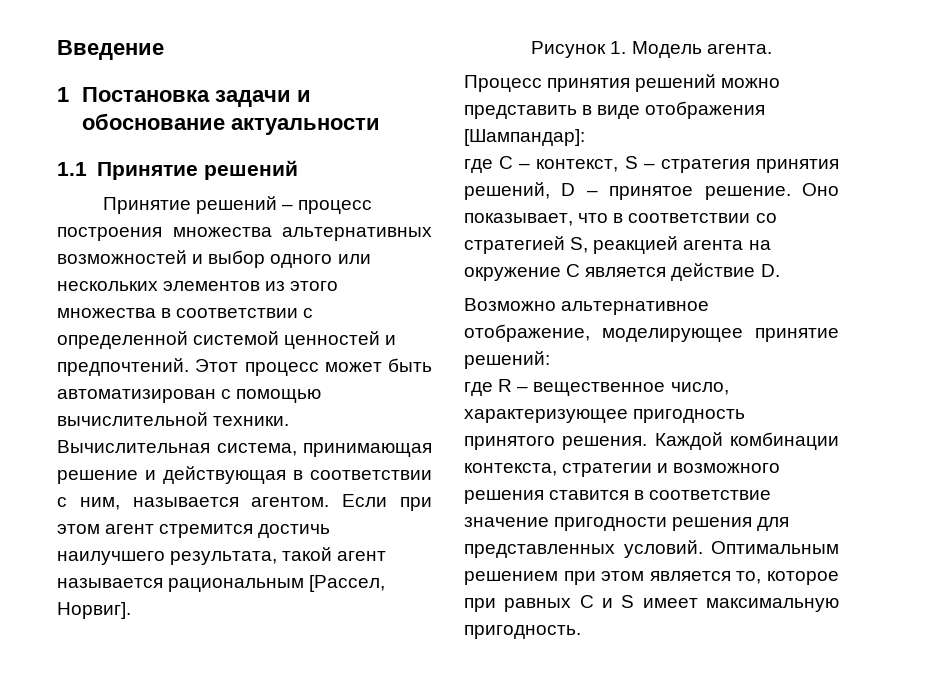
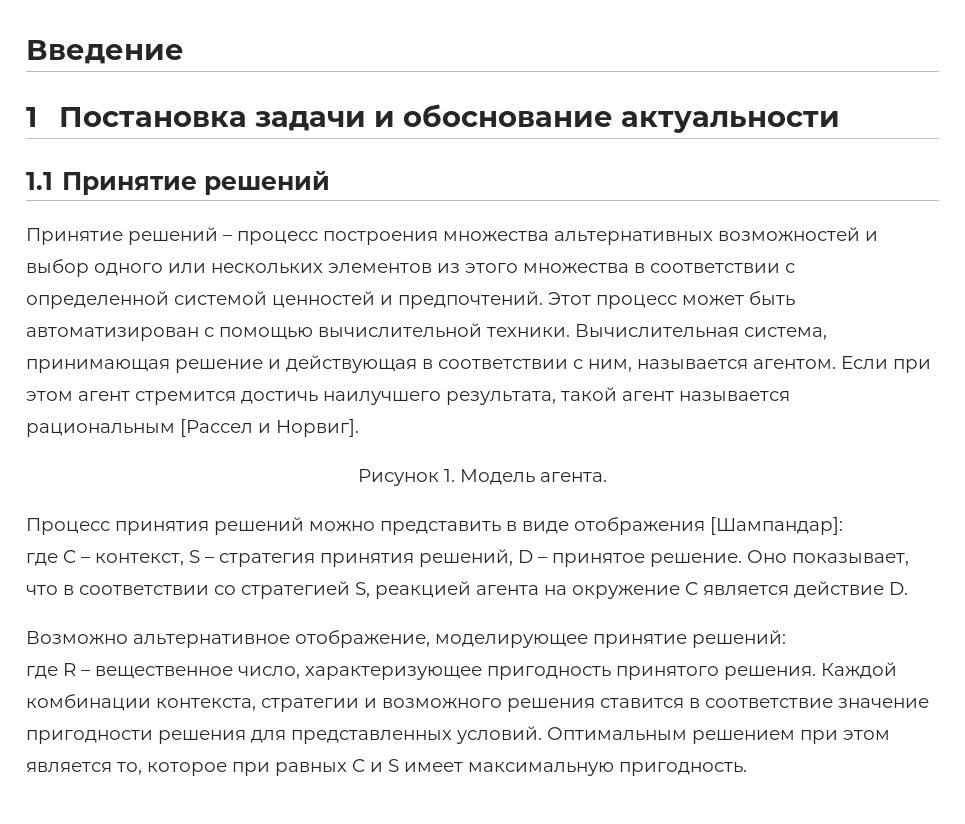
- Если при этом агент стремится достичь наилучшего результата, такой агент называется рациональным [Рассел, Норвиг].
+ Если при этом агент стремится достичь наилучшего результата, такой агент называется рациональным [Рассел и Норвиг].

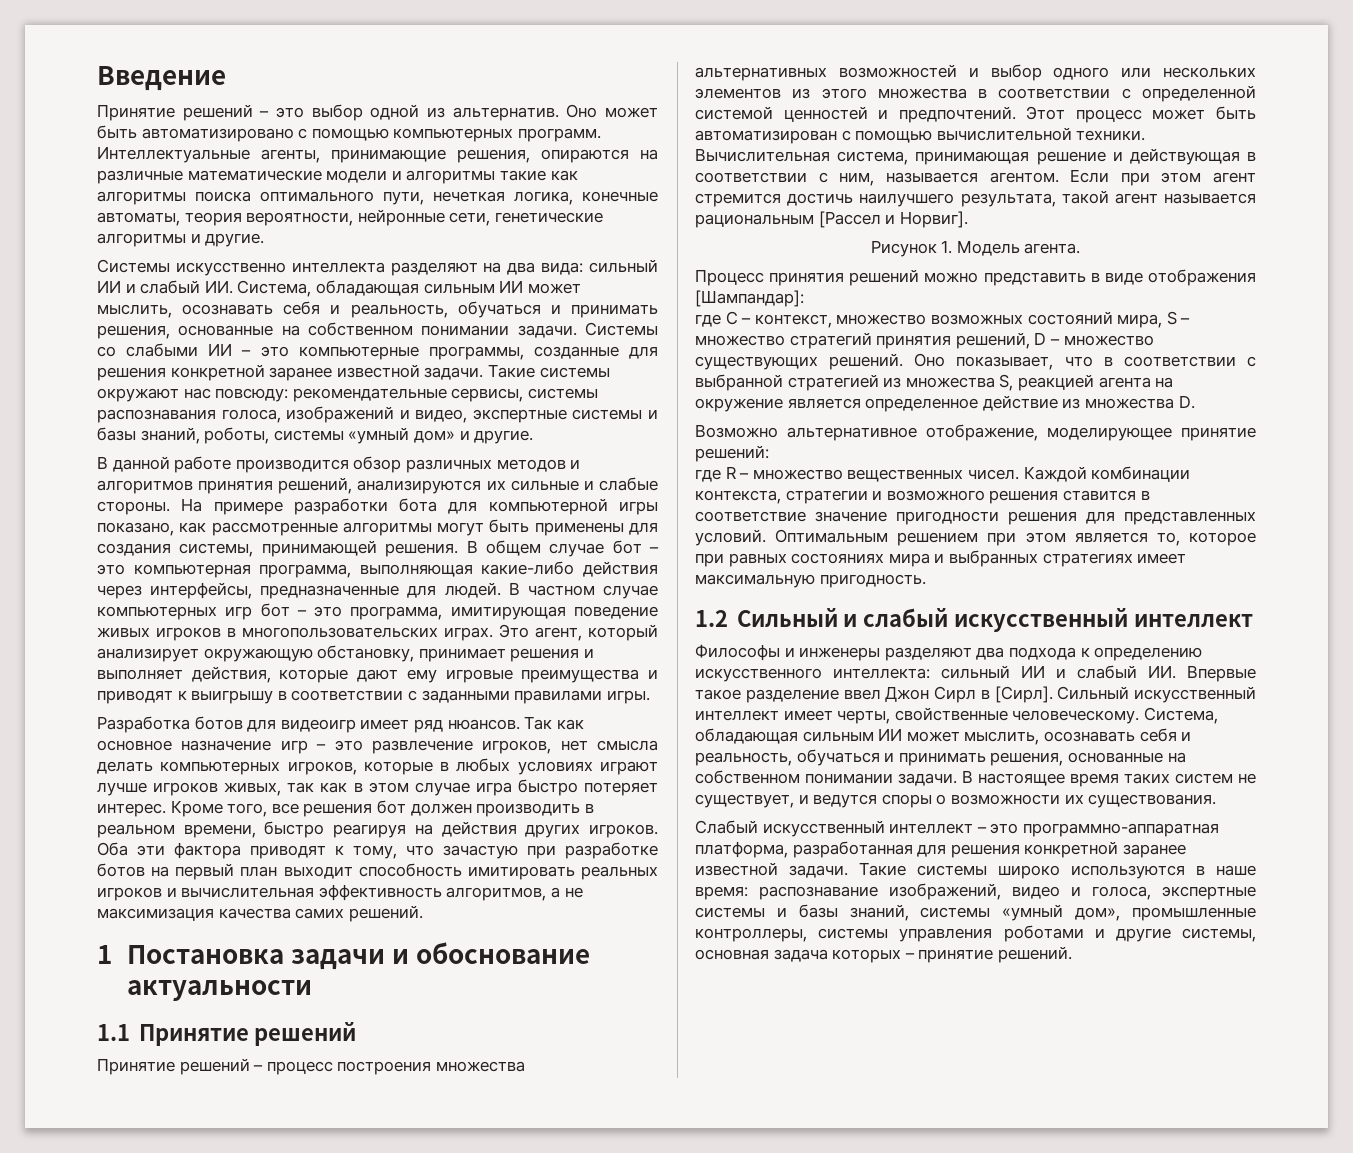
+ Принятие решений – это выбор одной из альтернатив. Оно может быть автоматизировано с помощью компьютерных программ. Интеллектуальные агенты, принимающие решения, опираются на различные математические модели и алгоритмы такие как алгоритмы поиска оптимального пути, нечеткая логика, конечные автоматы, теория вероятности, нейронные сети, генетические алгоритмы и другие.
+ Системы искусственно интеллекта разделяют на два вида: сильный ИИ и слабый ИИ. Система, обладающая сильным ИИ может мыслить, осознавать себя и реальность, обучаться и принимать решения, основанные на собственном понимании задачи. Системы со слабыми ИИ – это компьютерные программы, созданные для решения конкретной заранее известной задачи. Такие системы окружают нас повсюду: рекомендательные сервисы, системы распознавания голоса, изображений и видео, экспертные системы и базы знаний, роботы, системы «умный дом» и другие.
+ В данной работе производится обзор различных методов и алгоритмов принятия решений, анализируются их сильные и слабые стороны. На примере разработки бота для компьютерной игры показано, как рассмотренные алгоритмы могут быть применены для создания системы, принимающей решения. В общем случае бот – это компьютерная программа, выполняющая какие-либо действия через интерфейсы, предназначенные для людей. В частном случае компьютерных игр бот – это программа, имитирующая поведение живых игроков в многопользовательских играх. Это агент, который анализирует окружающую обстановку, принимает решения и выполняет действия, которые дают ему игровые преимущества и приводят к выигрышу в соответствии с заданными правилами игры.
+ Разработка ботов для видеоигр имеет ряд нюансов. Так как основное назначение игр – это развлечение игроков, нет смысла делать компьютерных игроков, которые в любых условиях играют лучше игроков живых, так как в этом случае игра быстро потеряет интерес. Кроме того, все решения бот должен производить в реальном времени, быстро реагируя на действия других игроков. Оба эти фактора приводят к тому, что зачастую при разработке ботов на первый план выходит способность имитировать реальных игроков и вычислительная эффективность алгоритмов, а не максимизация качества самих решений.
- где C – контекст, S – стратегия принятия решений, D – принятое решение.
+ где C – контекст, множество возможных состояний мира, S – множество стратегий принятия решений, D – множество существующих решений.
- Оно показывает, что в соответствии со стратегией S, реакцией агента на окружение C является действие D.
+ Оно показывает, что в соответствии с выбранной стратегией из множества S, реакцией агента на окружение является определенное действие из множества D.
- где R – вещественное число, характеризующее пригодность принятого решения.
+ где R – множество вещественных чисел.
- Оптимальным решением при этом является то, которое при равных C и S имеет максимальную пригодность.
+ Оптимальным решением при этом является то, которое при равных состояниях мира и выбранных стратегиях имеет максимальную пригодность.
+ 1.2 Сильный и слабый искусственный интеллект
+ Философы и инженеры разделяют два подхода к определению искусственного интеллекта: сильный ИИ и слабый ИИ. Впервые такое разделение ввел Джон Сирл в [Сирл]. Сильный искусственный интеллект имеет черты, свойственные человеческому. Система, обладающая сильным ИИ может мыслить, осознавать себя и реальность, обучаться и принимать решения, основанные на собственном понимании задачи. В настоящее время таких систем не существует, и ведутся споры о возможности их существования.
+ Слабый искусственный интеллект – это программно-аппаратная платформа, разработанная для решения конкретной заранее известной задачи. Такие системы широко используются в наше время: распознавание изображений, видео и голоса, экспертные системы и базы знаний, системы «умный дом», промышленные контроллеры, системы управления роботами и другие системы, основная задача которых – принятие решений.

